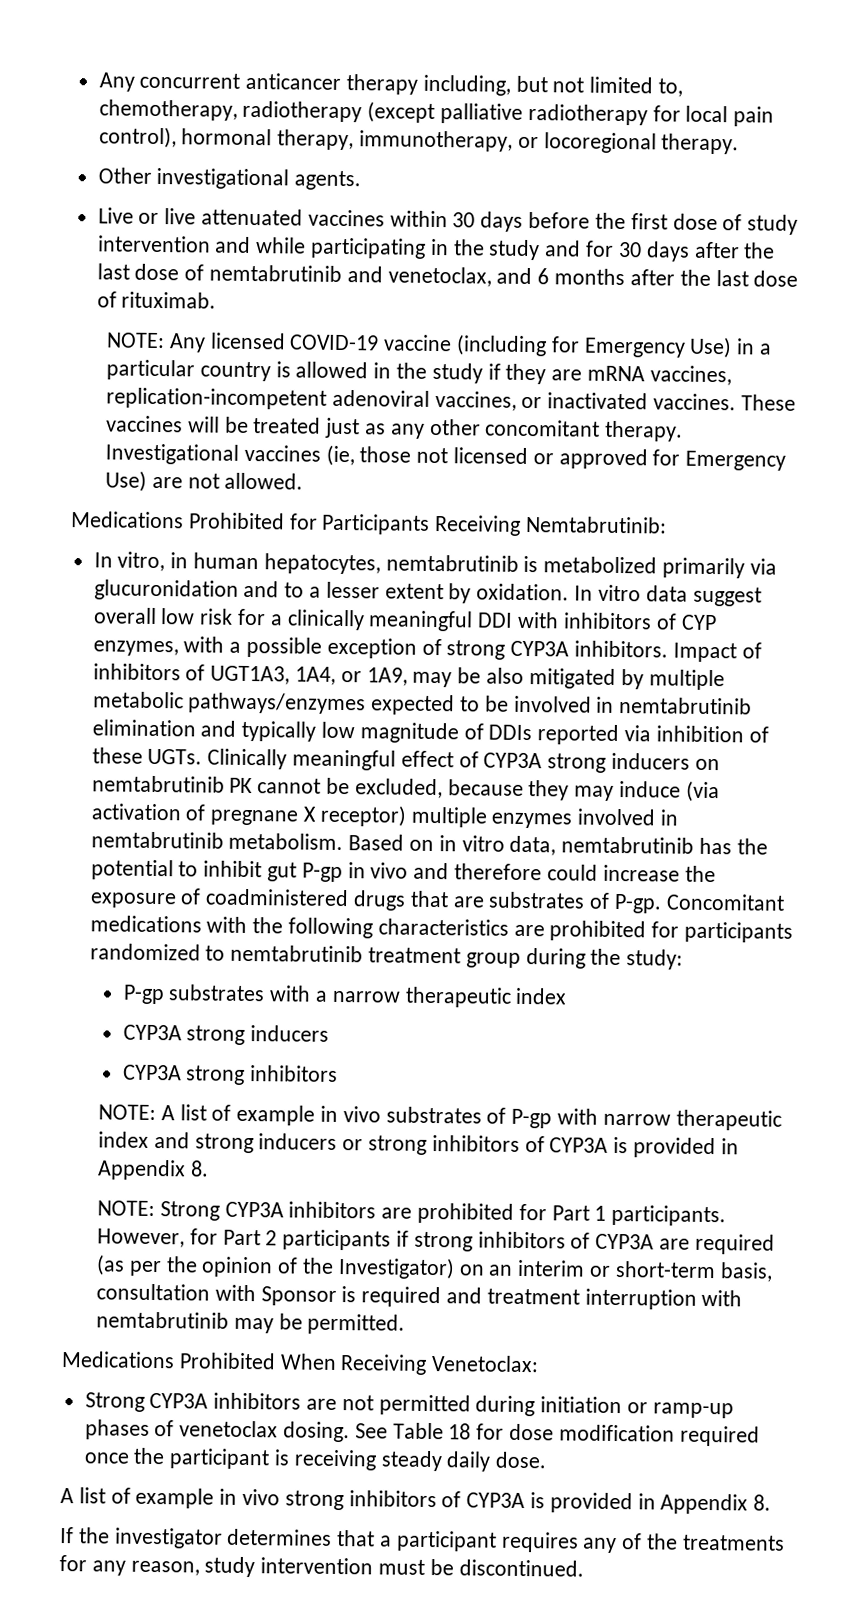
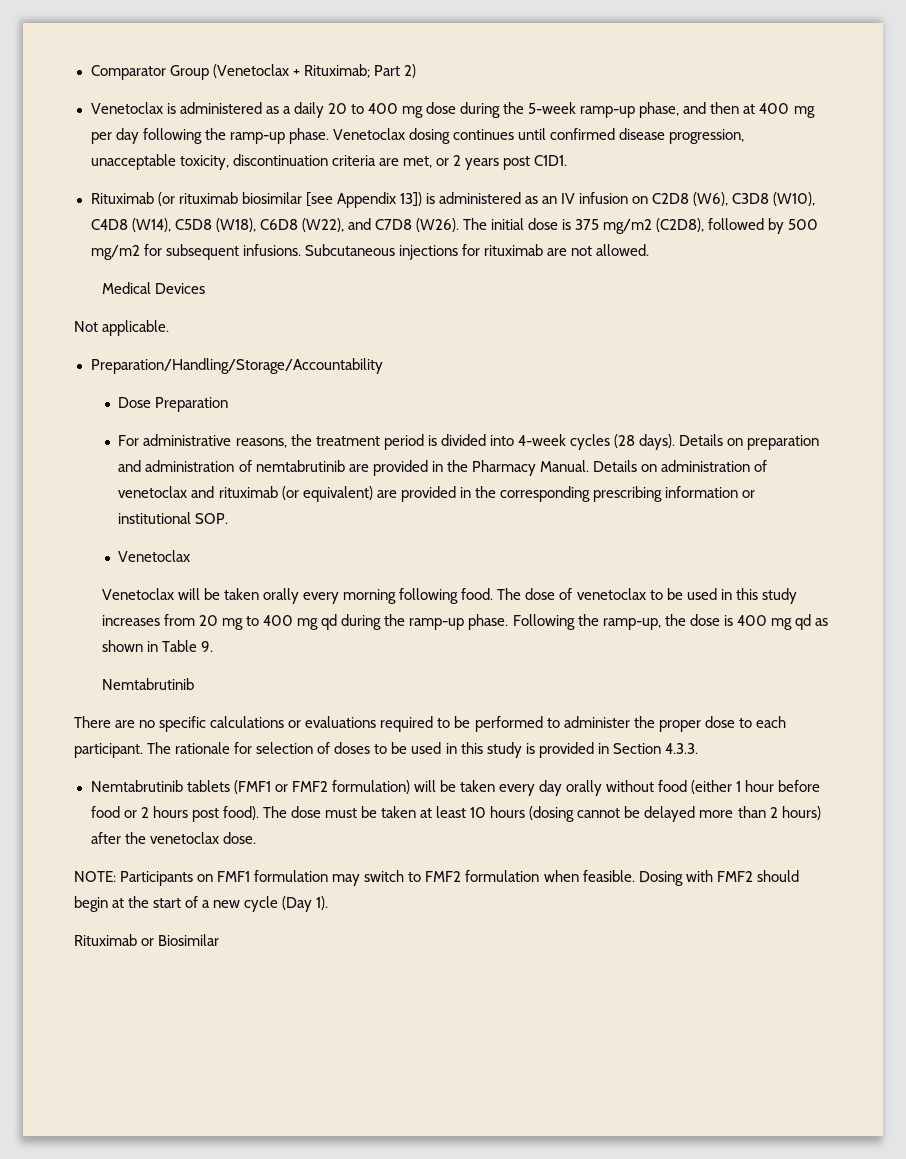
- Any concurrent anticancer therapy including, but not limited to, chemotherapy, radiotherapy (except palliative radiotherapy for local pain control), hormonal therapy, immunotherapy, or locoregional therapy.
- Other investigational agents.
- Live or live attenuated vaccines within 30 days before the first dose of study intervention and while participating in the study and for 30 days after the last dose of nemtabrutinib and venetoclax, and 6 months after the last dose of rituximab.
- NOTE: Any licensed COVID-19 vaccine (including for Emergency Use) in a particular country is allowed in the study if they are mRNA vaccines, replication-incompetent adenoviral vaccines, or inactivated vaccines. These vaccines will be treated just as any other concomitant therapy. Investigational vaccines (ie, those not licensed or approved for Emergency Use) are not allowed.
- Medications Prohibited for Participants Receiving Nemtabrutinib:
- In vitro, in human hepatocytes, nemtabrutinib is metabolized primarily via glucuronidation and to a lesser extent by oxidation. In vitro data suggest overall low risk for a clinically meaningful DDI with inhibitors of CYP enzymes, with a possible exception of strong CYP3A inhibitors. Impact of inhibitors of UGT1A3, 1A4, or 1A9, may be also mitigated by multiple metabolic pathways/enzymes expected to be involved in nemtabrutinib elimination and typically low magnitude of DDIs reported via inhibition of these UGTs. Clinically meaningful effect of CYP3A strong inducers on nemtabrutinib PK cannot be excluded, because they may induce (via activation of pregnane X receptor) multiple enzymes involved in nemtabrutinib metabolism. Based on in vitro data, nemtabrutinib has the potential to inhibit gut P-gp in vivo and therefore could increase the exposure of coadministered drugs that are substrates of P-gp. Concomitant medications with the following characteristics are prohibited for participants randomized to nemtabrutinib treatment group during the study:
- P-gp substrates with a narrow therapeutic index
- CYP3A strong inducers
- CYP3A strong inhibitors
- NOTE: A list of example in vivo substrates of P-gp with narrow therapeutic index and strong inducers or strong inhibitors of CYP3A is provided in Appendix 8.
- NOTE: Strong CYP3A inhibitors are prohibited for Part 1 participants. However, for Part 2 participants if strong inhibitors of CYP3A are required (as per the opinion of the Investigator) on an interim or short-term basis, consultation with Sponsor is required and treatment interruption with nemtabrutinib may be permitted.
- Medications Prohibited When Receiving Venetoclax:
- Strong CYP3A inhibitors are not permitted during initiation or ramp-up phases of venetoclax dosing. See Table 18 for dose modification required once the participant is receiving steady daily dose.
- A list of example in vivo strong inhibitors of CYP3A is provided in Appendix 8.
- If the investigator determines that a participant requires any of the treatments for any reason, study intervention must be discontinued.
+ Comparator Group (Venetoclax + Rituximab; Part 2)
+ Venetoclax is administered as a daily 20 to 400 mg dose during the 5-week ramp-up phase, and then at 400 mg per day following the ramp-up phase. Venetoclax dosing continues until confirmed disease progression, unacceptable toxicity, discontinuation criteria are met, or 2 years post C1D1.
+ Rituximab (or rituximab biosimilar [see Appendix 13]) is administered as an IV infusion on C2D8 (W6), C3D8 (W10), C4D8 (W14), C5D8 (W18), C6D8 (W22), and C7D8 (W26). The initial dose is 375 mg/m2 (C2D8), followed by 500 mg/m2 for subsequent infusions. Subcutaneous injections for rituximab are not allowed.
+ Medical Devices
+ Not applicable.
+ Preparation/Handling/Storage/Accountability
+ Dose Preparation
+ For administrative reasons, the treatment period is divided into 4-week cycles (28 days). Details on preparation and administration of nemtabrutinib are provided in the Pharmacy Manual. Details on administration of venetoclax and rituximab (or equivalent) are provided in the corresponding prescribing information or institutional SOP.
+ Venetoclax
+ Venetoclax will be taken orally every morning following food. The dose of venetoclax to be used in this study increases from 20 mg to 400 mg qd during the ramp-up phase. Following the ramp-up, the dose is 400 mg qd as shown in Table 9.
+ Nemtabrutinib
+ There are no specific calculations or evaluations required to be performed to administer the proper dose to each participant. The rationale for selection of doses to be used in this study is provided in Section 4.3.3.
+ Nemtabrutinib tablets (FMF1 or FMF2 formulation) will be taken every day orally without food (either 1 hour before food or 2 hours post food). The dose must be taken at least 10 hours (dosing cannot be delayed more than 2 hours) after the venetoclax dose.
+ NOTE: Participants on FMF1 formulation may switch to FMF2 formulation when feasible. Dosing with FMF2 should begin at the start of a new cycle (Day 1).
+ Rituximab or Biosimilar

